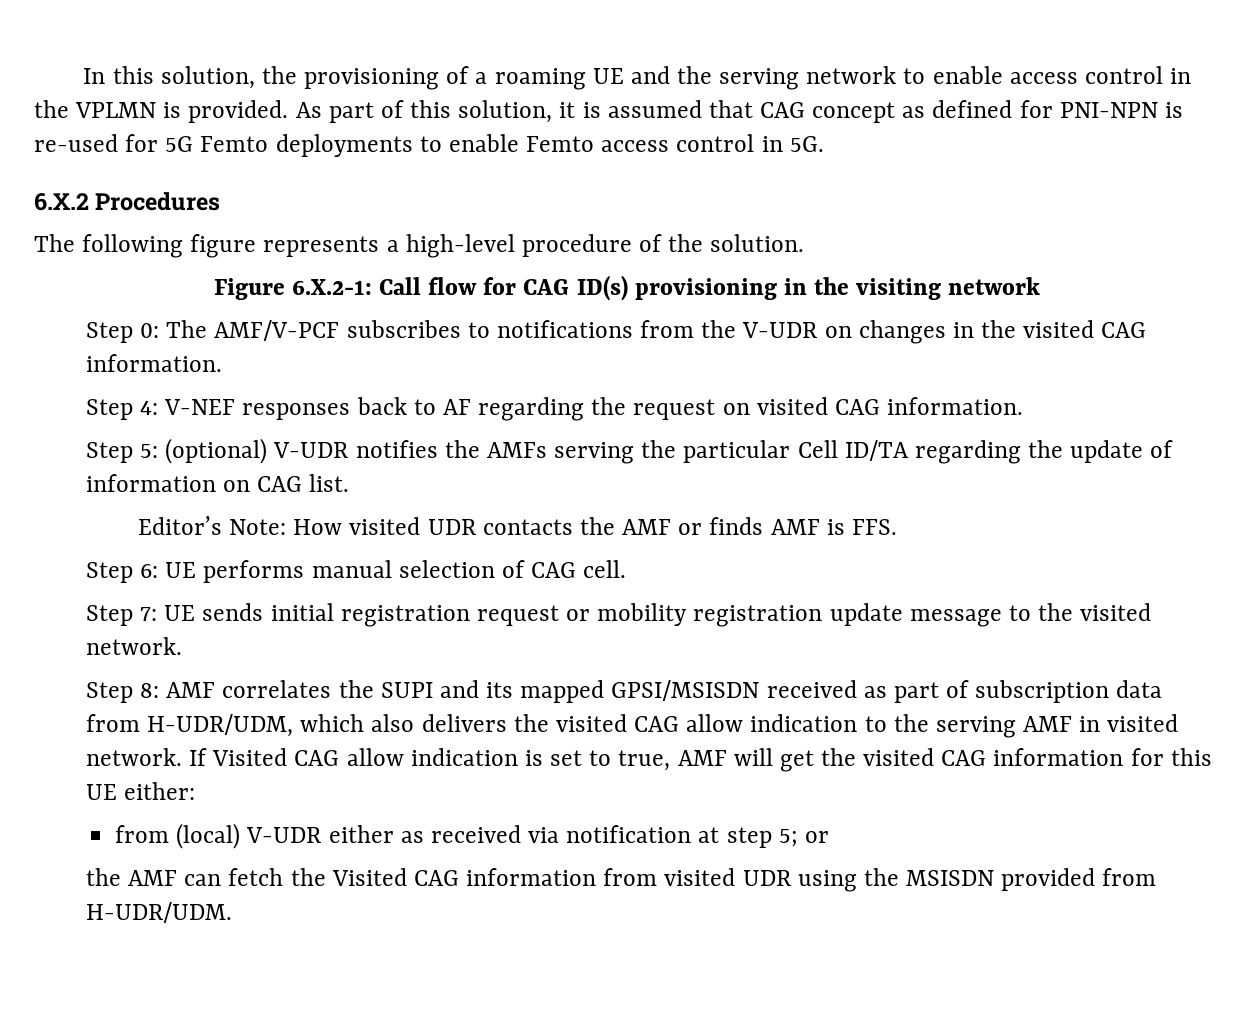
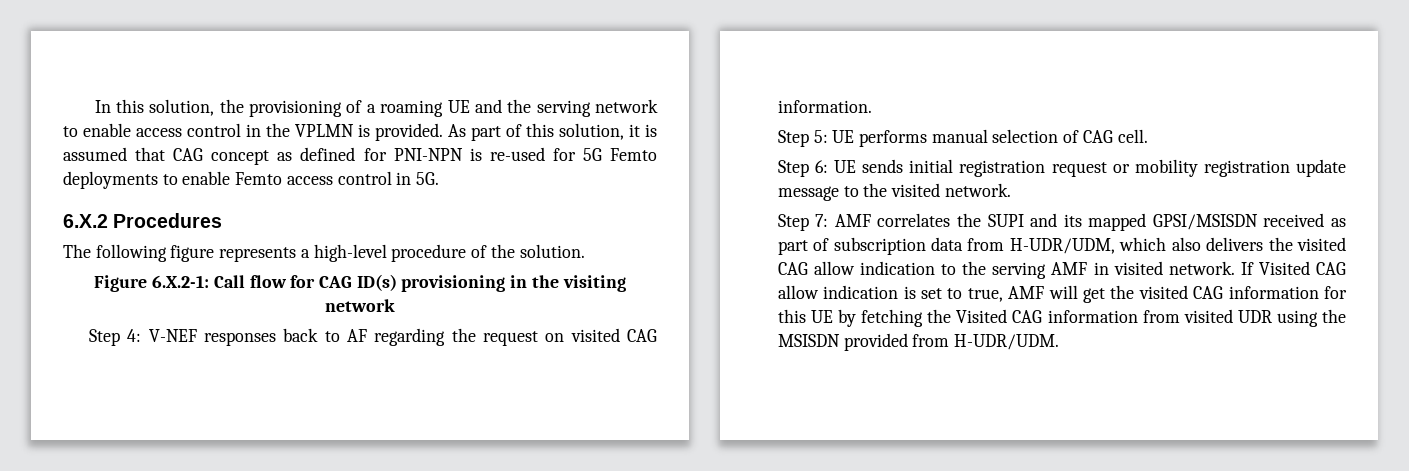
- Step 0: The AMF/V-PCF subscribes to notifications from the V-UDR on changes in the visited CAG information.
- Step 5: (optional) V-UDR notifies the AMFs serving the particular Cell ID/TA regarding the update of information on CAG list.
- Editor’s Note: How visited UDR contacts the AMF or finds AMF is FFS.
- Step 6: UE performs manual selection of CAG cell.
+ Step 5: UE performs manual selection of CAG cell.
- Step 7: UE sends initial registration request or mobility registration update message to the visited network.
+ Step 6: UE sends initial registration request or mobility registration update message to the visited network.
- Step 8: AMF correlates the SUPI and its mapped GPSI/MSISDN received as part of subscription data from H-UDR/UDM, which also delivers the visited CAG allow indication to the serving AMF in visited network.
+ Step 7: AMF correlates the SUPI and its mapped GPSI/MSISDN received as part of subscription data from H-UDR/UDM, which also delivers the visited CAG allow indication to the serving AMF in visited network.
- If Visited CAG allow indication is set to true, AMF will get the visited CAG information for this UE either:
- from (local) V-UDR either as received via notification at step 5; or
- the AMF can fetch the Visited CAG information from visited UDR using the MSISDN provided from H-UDR/UDM.
+ If Visited CAG allow indication is set to true, AMF will get the visited CAG information for this UE by fetching the Visited CAG information from visited UDR using the MSISDN provided from H-UDR/UDM.

